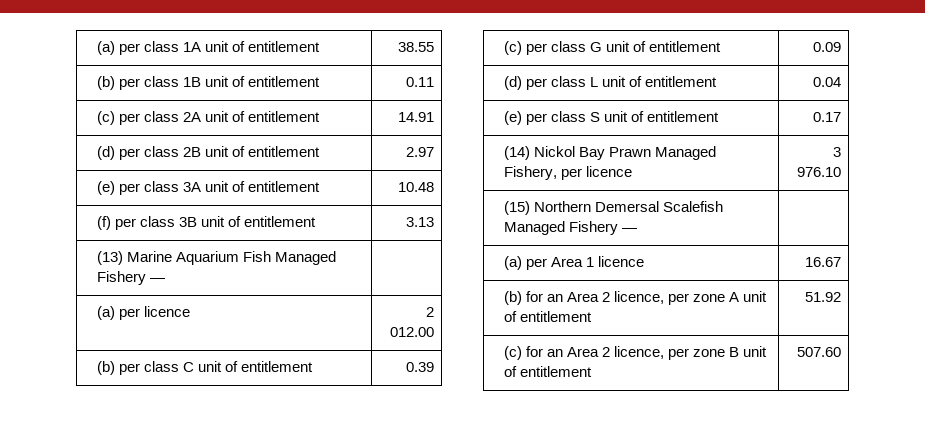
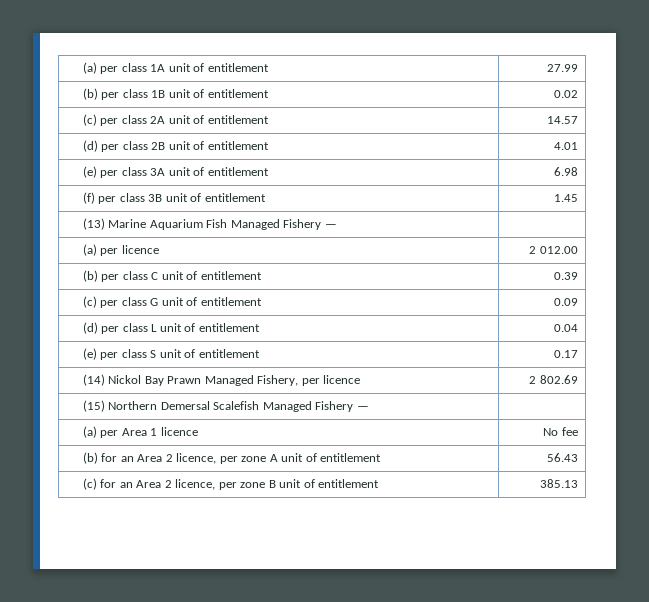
- (a) per class 1A unit of entitlement | 38.55
+ (a) per class 1A unit of entitlement | 27.99
- (b) per class 1B unit of entitlement | 0.11
+ (b) per class 1B unit of entitlement | 0.02
- (c) per class 2A unit of entitlement | 14.91
+ (c) per class 2A unit of entitlement | 14.57
- (d) per class 2B unit of entitlement | 2.97
+ (d) per class 2B unit of entitlement | 4.01
- (e) per class 3A unit of entitlement | 10.48
+ (e) per class 3A unit of entitlement | 6.98
- (f) per class 3B unit of entitlement | 3.13
+ (f) per class 3B unit of entitlement | 1.45
- (14) Nickol Bay Prawn Managed Fishery, per licence | 3 976.10
+ (14) Nickol Bay Prawn Managed Fishery, per licence | 2 802.69
- (a) per Area 1 licence | 16.67
+ (a) per Area 1 licence | No fee
- (b) for an Area 2 licence, per zone A unit of entitlement | 51.92
+ (b) for an Area 2 licence, per zone A unit of entitlement | 56.43
- (c) for an Area 2 licence, per zone B unit of entitlement | 507.60
+ (c) for an Area 2 licence, per zone B unit of entitlement | 385.13

